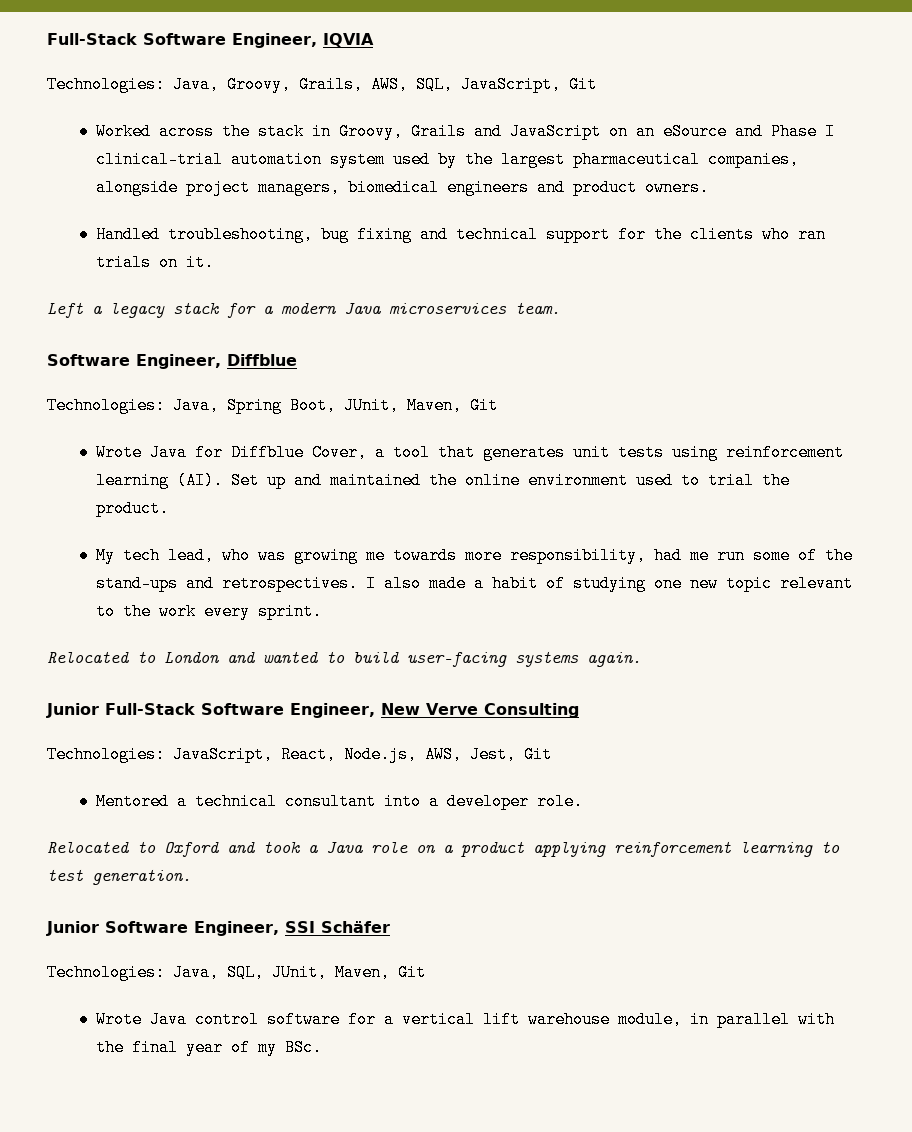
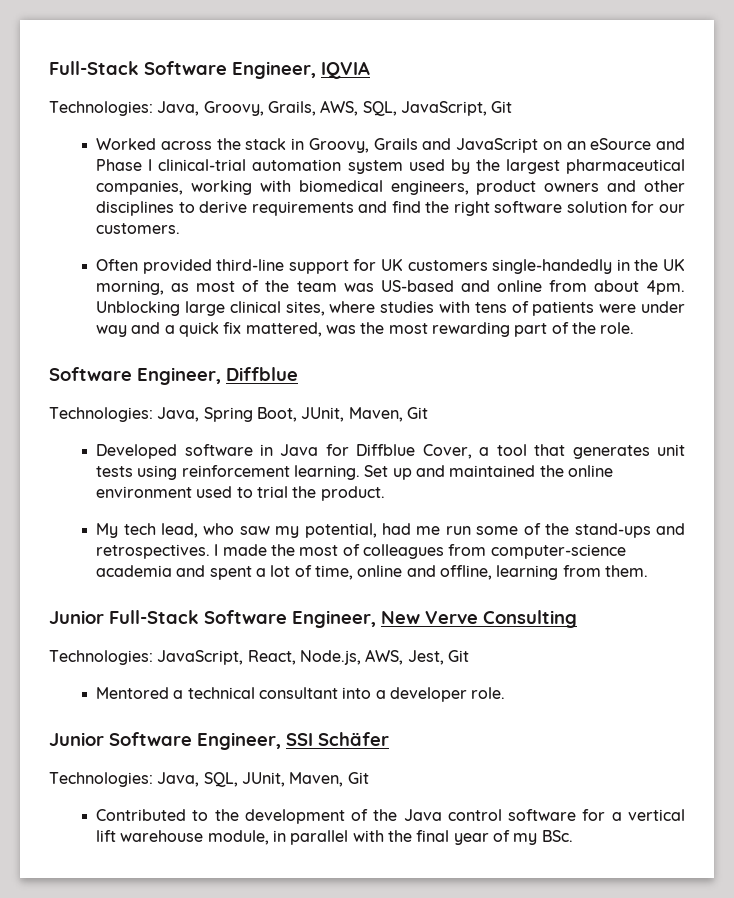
- Worked across the stack in Groovy, Grails and JavaScript on an eSource and Phase I clinical-trial automation system used by the largest pharmaceutical companies, alongside project managers, biomedical engineers and product owners.
- Handled troubleshooting, bug fixing and technical support for the clients who ran trials on it.
- Left a legacy stack for a modern Java microservices team.
+ Worked across the stack in Groovy, Grails and JavaScript on an eSource and Phase I clinical-trial automation system used by the largest pharmaceutical companies, working with biomedical engineers, product owners and other disciplines to derive requirements and find the right software solution for our customers.
+ Often provided third-line support for UK customers single-handedly in the UK morning, as most of the team was US-based and online from about 4pm. Unblocking large clinical sites, where studies with tens of patients were under way and a quick fix mattered, was the most rewarding part of the role.
- Wrote Java for Diffblue Cover, a tool that generates unit tests using reinforcement learning (AI). Set up and maintained the online environment used to trial the product.
+ Developed software in Java for Diffblue Cover, a tool that generates unit tests using reinforcement learning. Set up and maintained the online environment used to trial the product.
- My tech lead, who was growing me towards more responsibility, had me run some of the stand-ups and retrospectives.
+ My tech lead, who saw my potential, had me run some of the stand-ups and retrospectives.
- I also made a habit of studying one new topic relevant to the work every sprint.
- Relocated to London and wanted to build user-facing systems again.
+ I made the most of colleagues from computer-science academia and spent a lot of time, online and offline, learning from them.
- Relocated to Oxford and took a Java role on a product applying reinforcement learning to test generation.
- Wrote Java control software for a vertical lift warehouse module, in parallel with the final year of my BSc.
+ Contributed to the development of the Java control software for a vertical lift warehouse module, in parallel with the final year of my BSc.

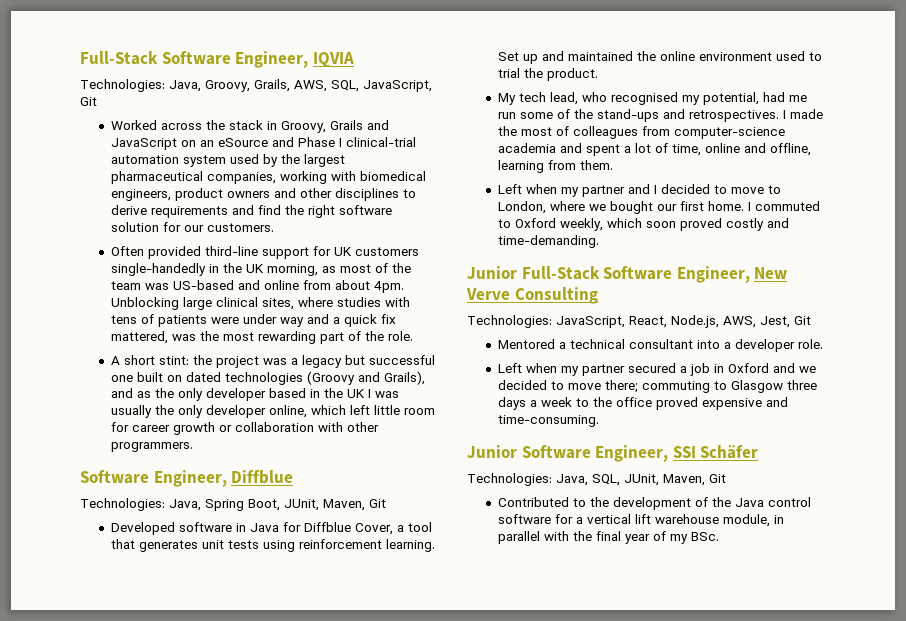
+ A short stint: the project was a legacy but successful one built on dated technologies (Groovy and Grails), and as the only developer based in the UK I was usually the only developer online, which left little room for career growth or collaboration with other programmers.
- My tech lead, who saw my potential, had me run some of the stand-ups and retrospectives.
+ My tech lead, who recognised my potential, had me run some of the stand-ups and retrospectives.
+ Left when my partner and I decided to move to London, where we bought our first home. I commuted to Oxford weekly, which soon proved costly and time-demanding.
+ Left when my partner secured a job in Oxford and we decided to move there; commuting to Glasgow three days a week to the office proved expensive and time-consuming.

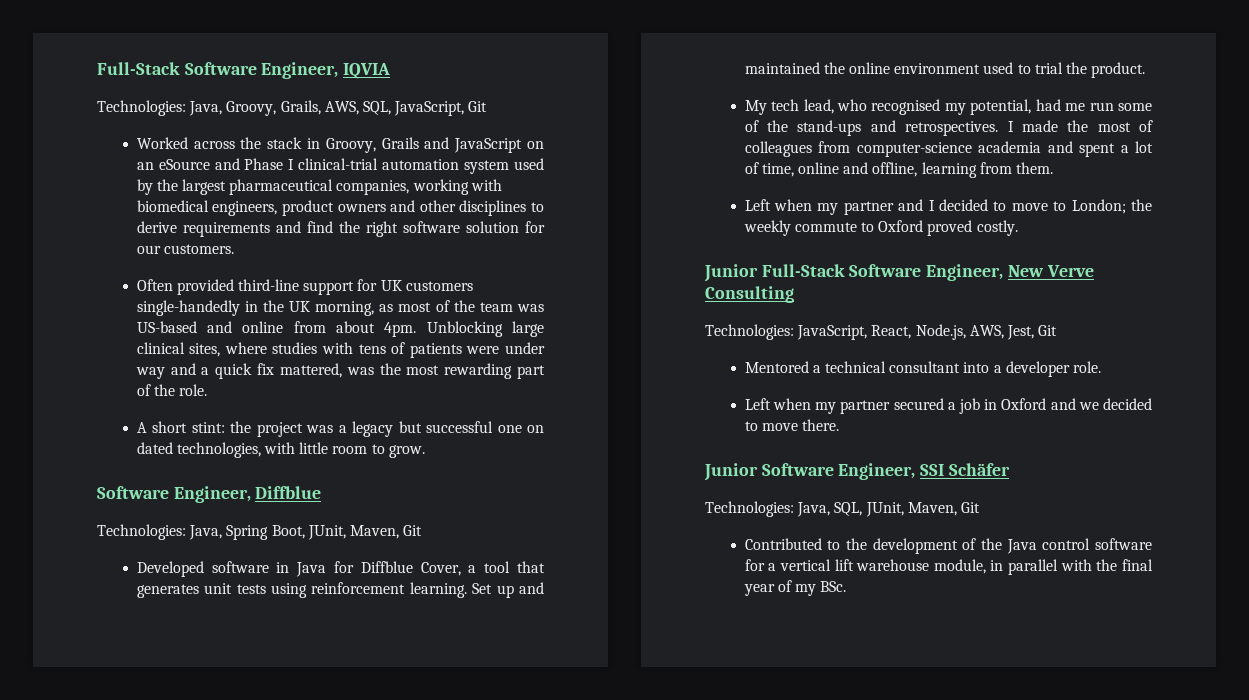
- A short stint: the project was a legacy but successful one built on dated technologies (Groovy and Grails), and as the only developer based in the UK I was usually the only developer online, which left little room for career growth or collaboration with other programmers.
+ A short stint: the project was a legacy but successful one on dated technologies, with little room to grow.
- Left when my partner and I decided to move to London, where we bought our first home. I commuted to Oxford weekly, which soon proved costly and time-demanding.
+ Left when my partner and I decided to move to London; the weekly commute to Oxford proved costly.
- Left when my partner secured a job in Oxford and we decided to move there; commuting to Glasgow three days a week to the office proved expensive and time-consuming.
+ Left when my partner secured a job in Oxford and we decided to move there.

